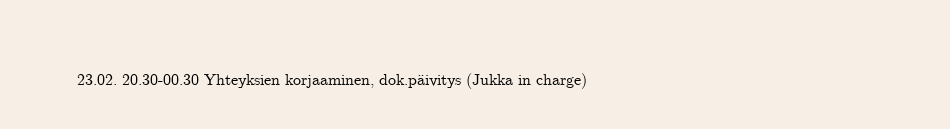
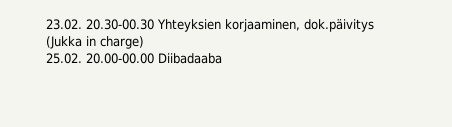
+ 25.02. 20.00-00.00 Diibadaaba

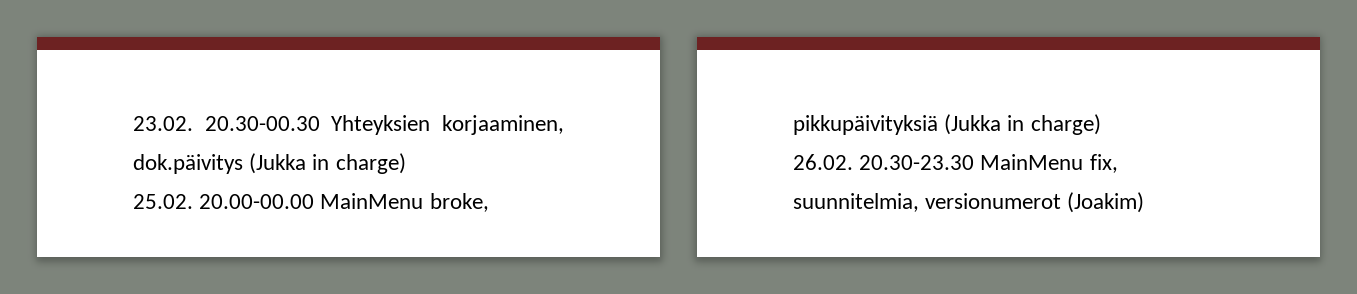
- 25.02. 20.00-00.00 Diibadaaba
+ 25.02. 20.00-00.00 MainMenu broke, pikkupäivityksiä (Jukka in charge)
+ 26.02. 20.30-23.30 MainMenu fix, suunnitelmia, versionumerot (Joakim)

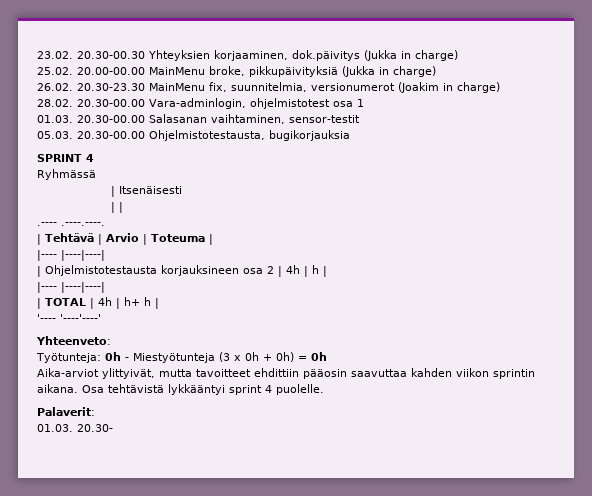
- 26.02. 20.30-23.30 MainMenu fix, suunnitelmia, versionumerot (Joakim)
+ 26.02. 20.30-23.30 MainMenu fix, suunnitelmia, versionumerot (Joakim in charge)
+ 28.02. 20.30-00.00 Vara-adminlogin, ohjelmistotest osa 1
+ 01.03. 20.30-00.00 Salasanan vaihtaminen, sensor-testit
+ 05.03. 20.30-00.00 Ohjelmistotestausta, bugikorjauksia
+ SPRINT 4
+ Ryhmässä
+ | Itsenäisesti
+ | |
+ .---- .----.----.
+ | Tehtävä | Arvio | Toteuma |
+ |---- |----|----|
+ | Ohjelmistotestausta korjauksineen osa 2 | 4h | h |
+ |---- |----|----|
+ | TOTAL | 4h | h+ h |
+ '---- '----'----'
+ Yhteenveto:
+ Työtunteja: 0h - Miestyötunteja (3 x 0h + 0h) = 0h
+ Aika-arviot ylittyivät, mutta tavoitteet ehdittiin pääosin saavuttaa kahden viikon sprintin aikana. Osa tehtävistä lykkääntyi sprint 4 puolelle.
+ Palaverit:
+ 01.03. 20.30-

